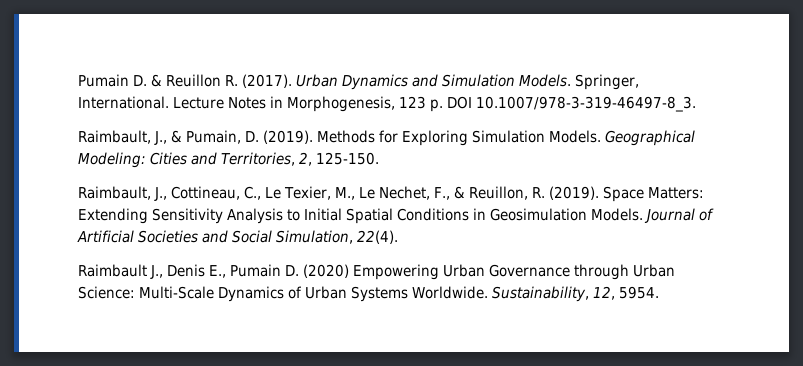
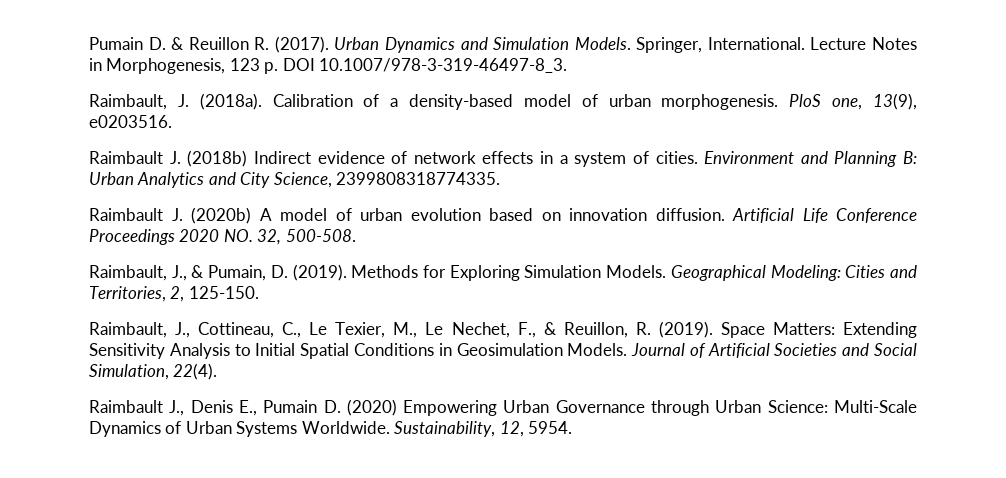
+ Raimbault, J. (2018a). Calibration of a density-based model of urban morphogenesis. PloS one, 13(9), e0203516.
+ Raimbault J. (2018b) Indirect evidence of network effects in a system of cities. Environment and Planning B: Urban Analytics and City Science, 2399808318774335.
+ Raimbault J. (2020b) A model of urban evolution based on innovation diffusion. Artificial Life Conference Proceedings 2020 NO. 32, 500-508.

